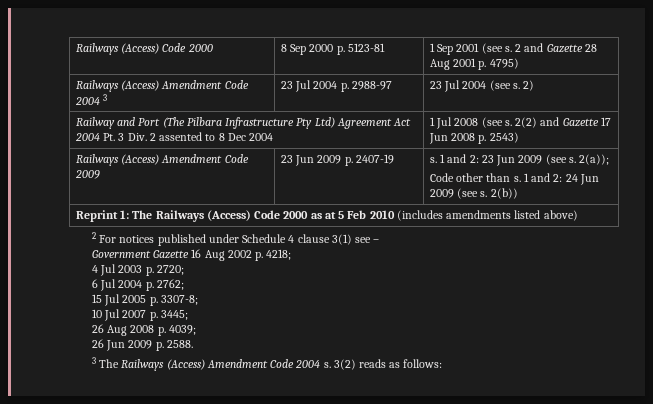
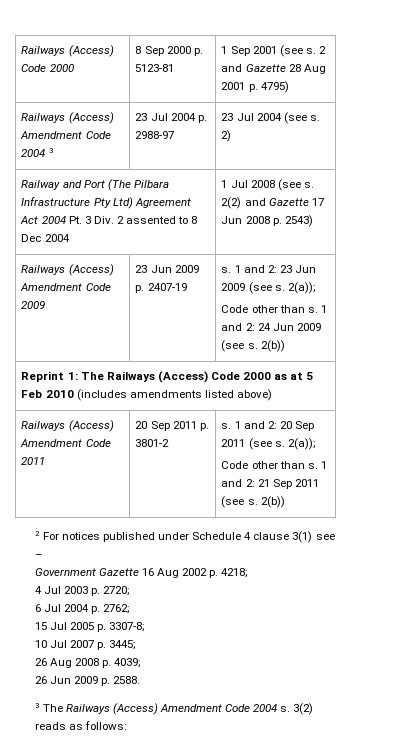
+ Railways (Access) Amendment Code 2011 | 20 Sep 2011 p. 3801-2 | s. 1 and 2: 20 Sep 2011 (see s. 2(a));
+ Code other than s. 1 and 2: 21 Sep 2011 (see s. 2(b))

